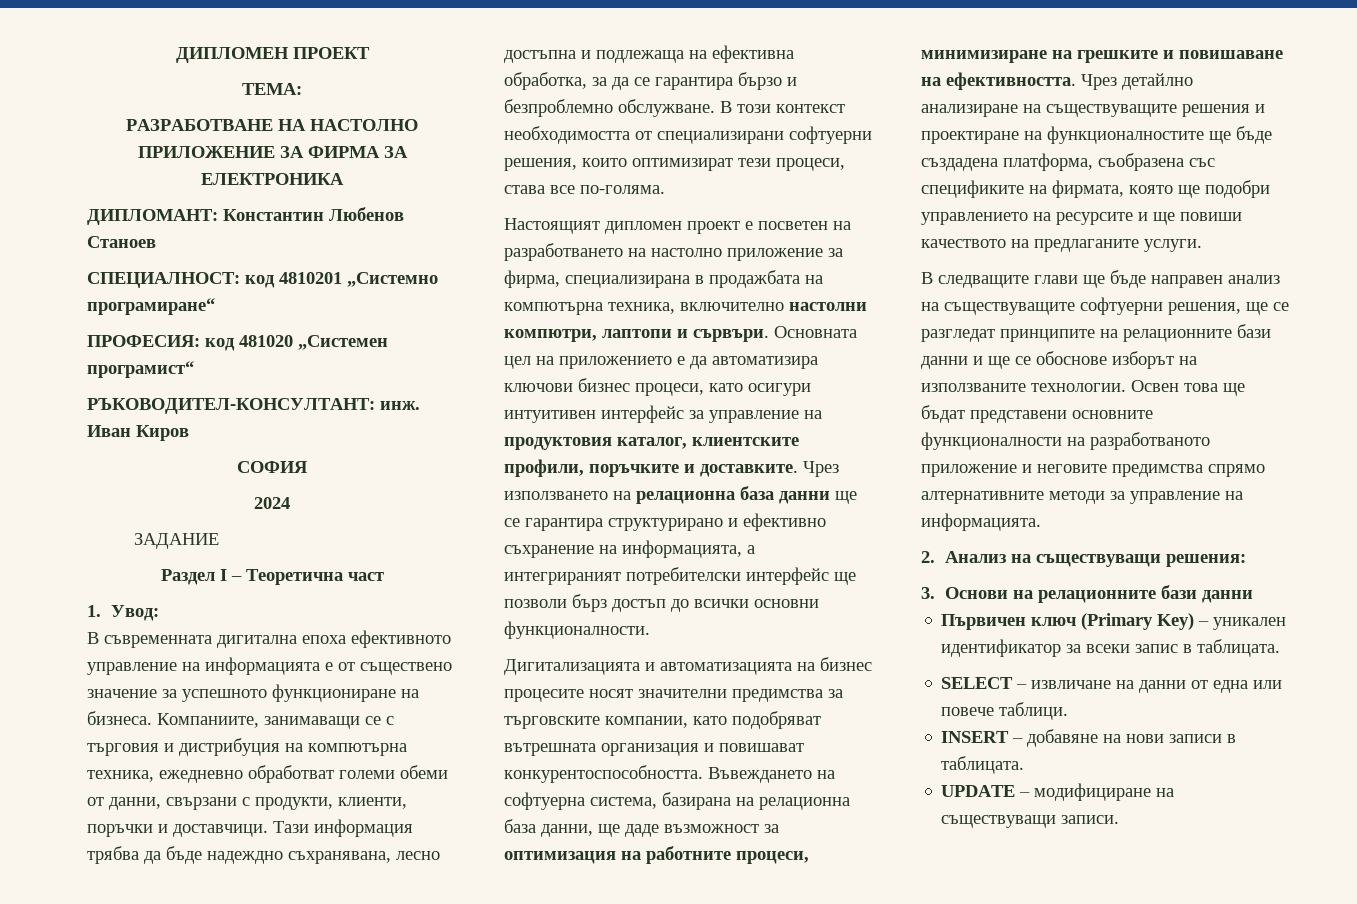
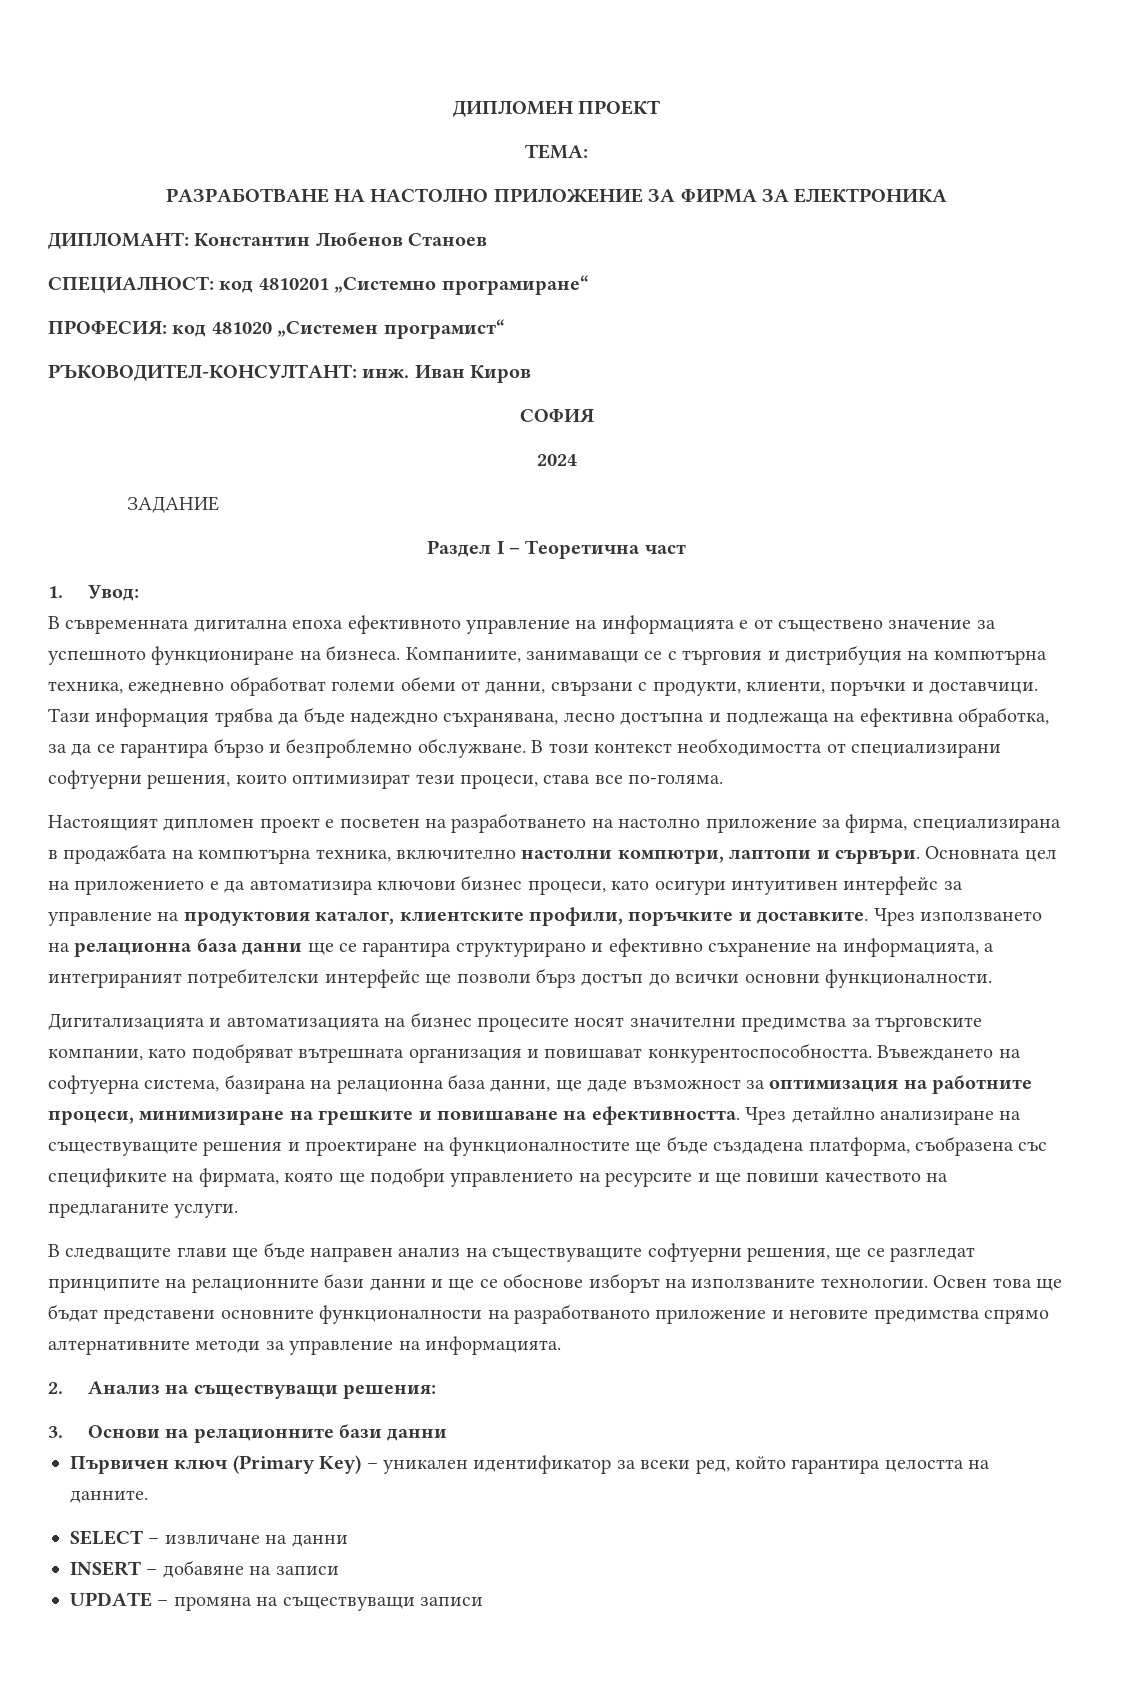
- Първичен ключ (Primary Key) – уникален идентификатор за всеки запис в таблицата.
+ Първичен ключ (Primary Key) – уникален идентификатор за всеки ред, който гарантира целостта на данните.
- SELECT – извличане на данни от една или повече таблици.
+ SELECT – извличане на данни
- INSERT – добавяне на нови записи в таблицата.
+ INSERT – добавяне на записи
- UPDATE – модифициране на съществуващи записи.
+ UPDATE – промяна на съществуващи записи

